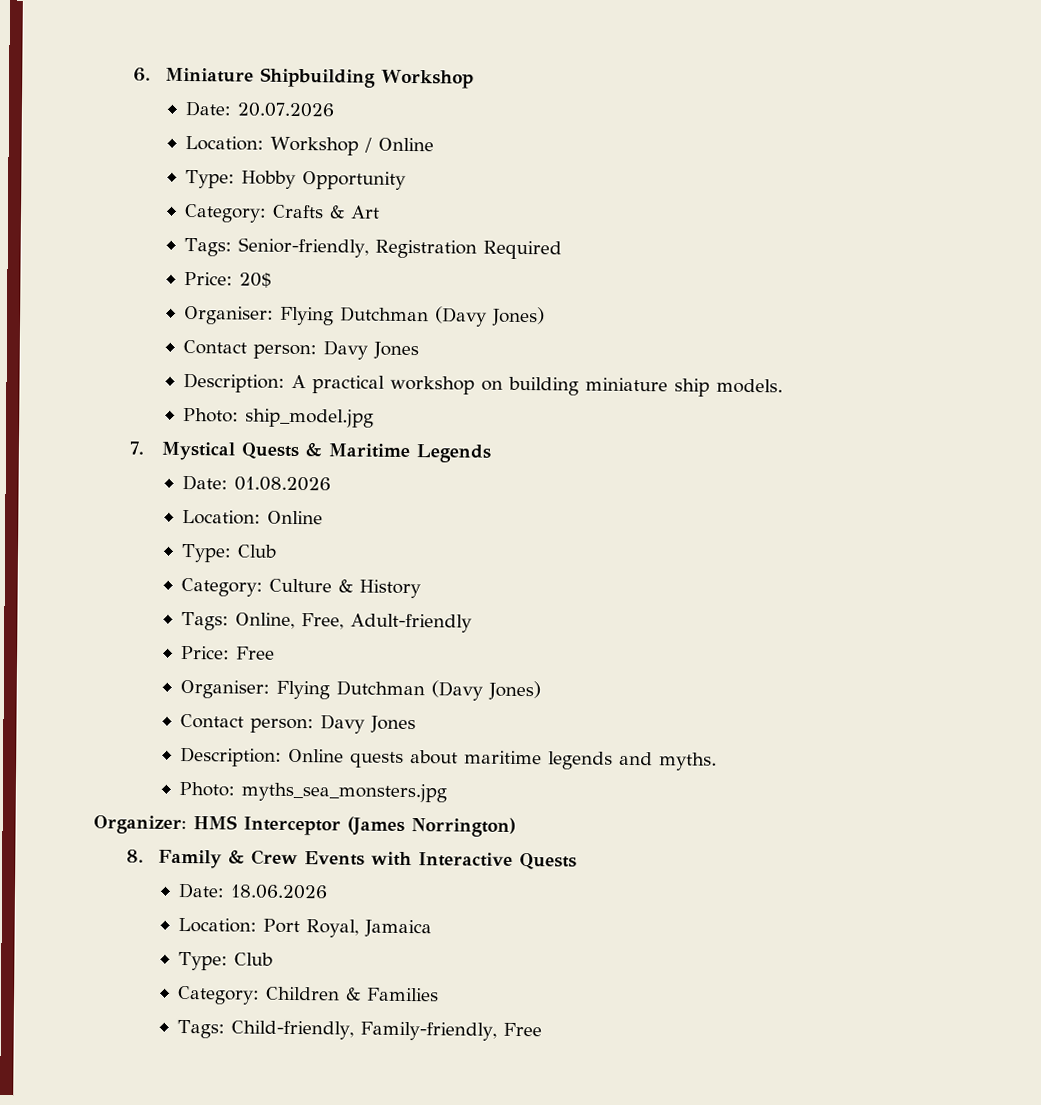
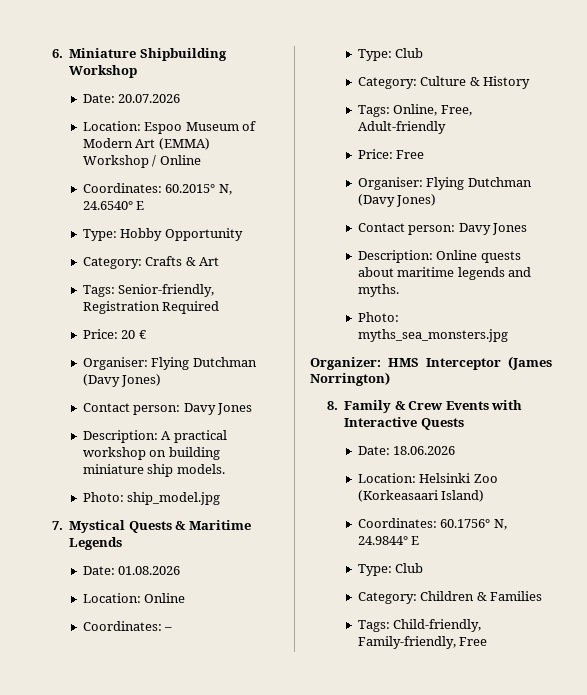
- Location: Workshop / Online
+ Location: Espoo Museum of Modern Art (EMMA) Workshop / Online
+ Coordinates: 60.2015° N, 24.6540° E
- Price: 20$
+ Price: 20 €
+ Coordinates: –
- Location: Port Royal, Jamaica
+ Location: Helsinki Zoo (Korkeasaari Island)
+ Coordinates: 60.1756° N, 24.9844° E

